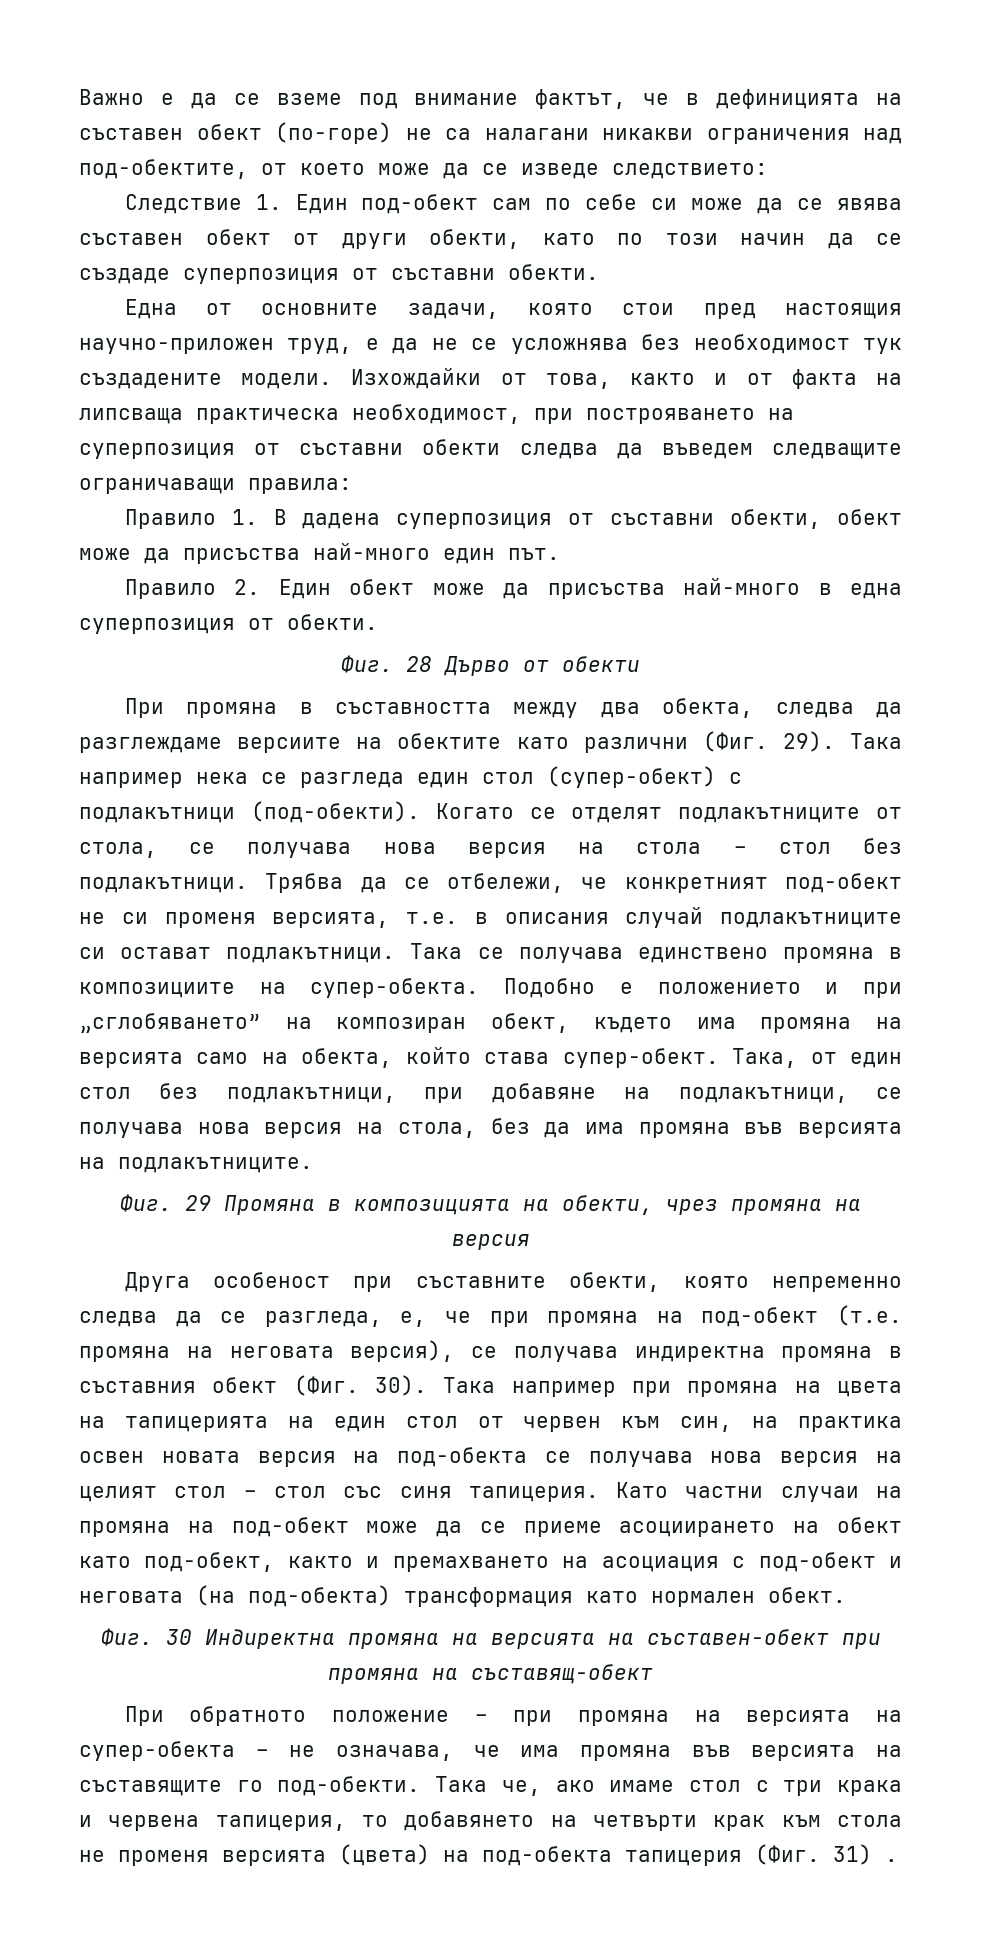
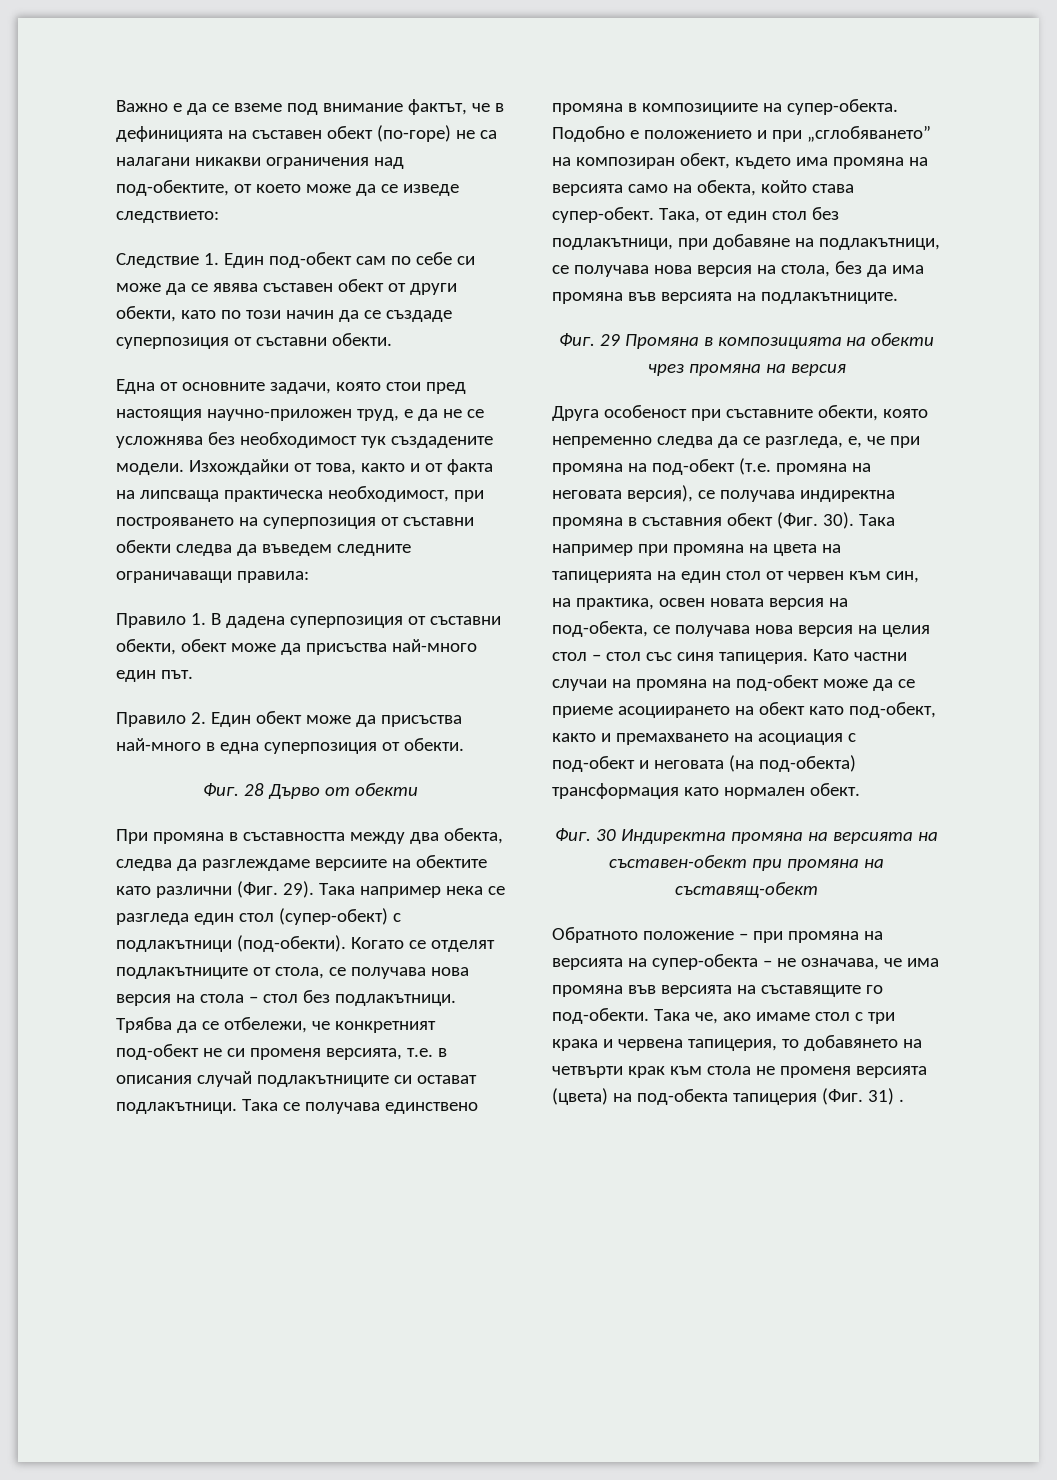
- Изхождайки от това, както и от факта на липсваща практическа необходимост, при построяването на суперпозиция от съставни обекти следва да въведем следващите ограничаващи правила:
+ Изхождайки от това, както и от факта на липсваща практическа необходимост, при построяването на суперпозиция от съставни обекти следва да въведем следните ограничаващи правила:
- Фиг. 29 Промяна в композицията на обекти, чрез промяна на версия
+ Фиг. 29 Промяна в композицията на обекти чрез промяна на версия
- Така например при промяна на цвета на тапицерията на един стол от червен към син, на практика освен новата версия на под-обекта се получава нова версия на целият стол – стол със синя тапицерия.
+ Така например при промяна на цвета на тапицерията на един стол от червен към син, на практика, освен новата версия на под-обекта, се получава нова версия на целия стол – стол със синя тапицерия.
- При обратното положение – при промяна на версията на супер-обекта – не означава, че има промяна във версията на съставящите го под-обекти.
+ Обратното положение – при промяна на версията на супер-обекта – не означава, че има промяна във версията на съставящите го под-обекти.

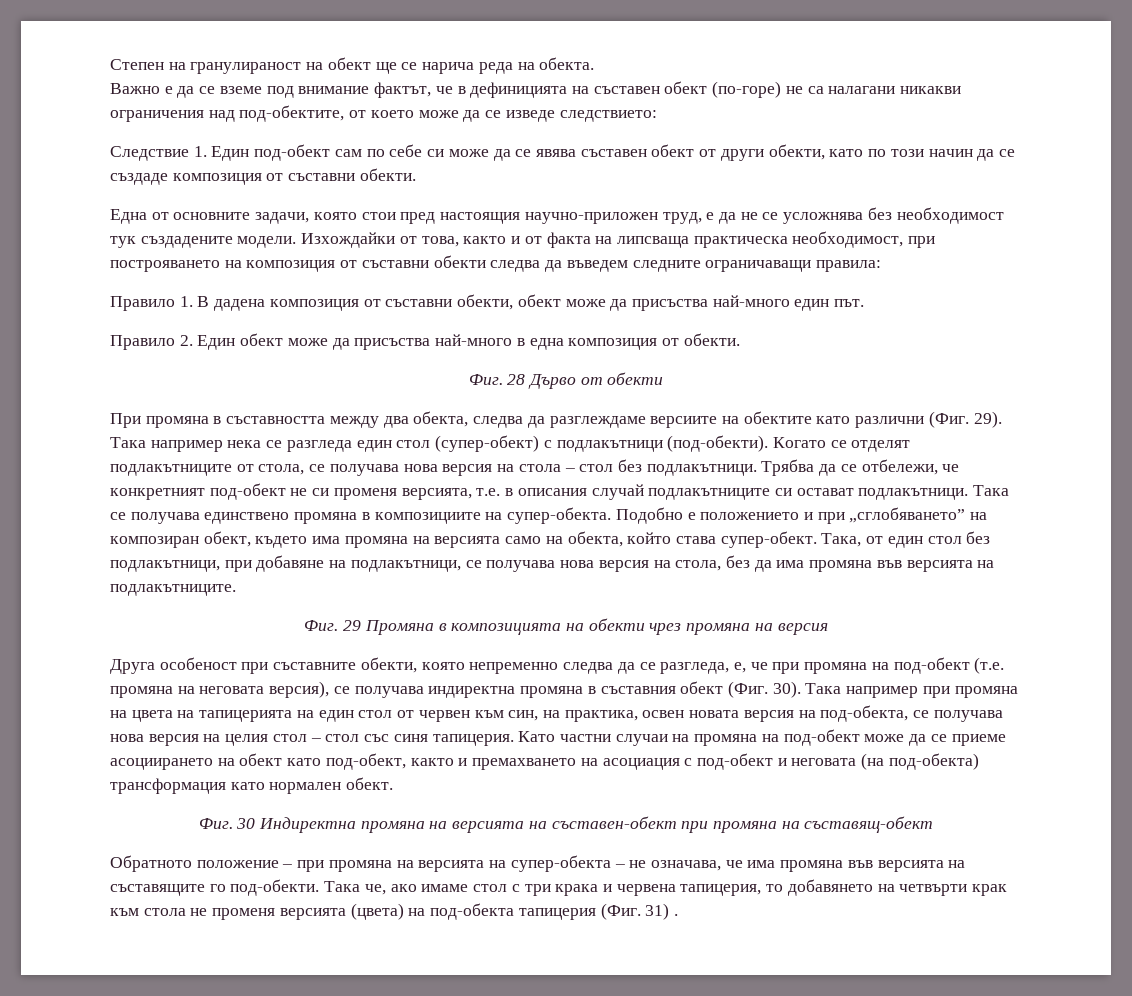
+ Степен на гранулираност на обект ще се нарича реда на обекта.
- Следствие 1. Един под-обект сам по себе си може да се явява съставен обект от други обекти, като по този начин да се създаде суперпозиция от съставни обекти.
+ Следствие 1. Един под-обект сам по себе си може да се явява съставен обект от други обекти, като по този начин да се създаде композиция от съставни обекти.
- Изхождайки от това, както и от факта на липсваща практическа необходимост, при построяването на суперпозиция от съставни обекти следва да въведем следните ограничаващи правила:
+ Изхождайки от това, както и от факта на липсваща практическа необходимост, при построяването на композиция от съставни обекти следва да въведем следните ограничаващи правила:
- Правило 1. В дадена суперпозиция от съставни обекти, обект може да присъства най-много един път.
+ Правило 1. В дадена композиция от съставни обекти, обект може да присъства най-много един път.
- Правило 2. Един обект може да присъства най-много в една суперпозиция от обекти.
+ Правило 2. Един обект може да присъства най-много в една композиция от обекти.

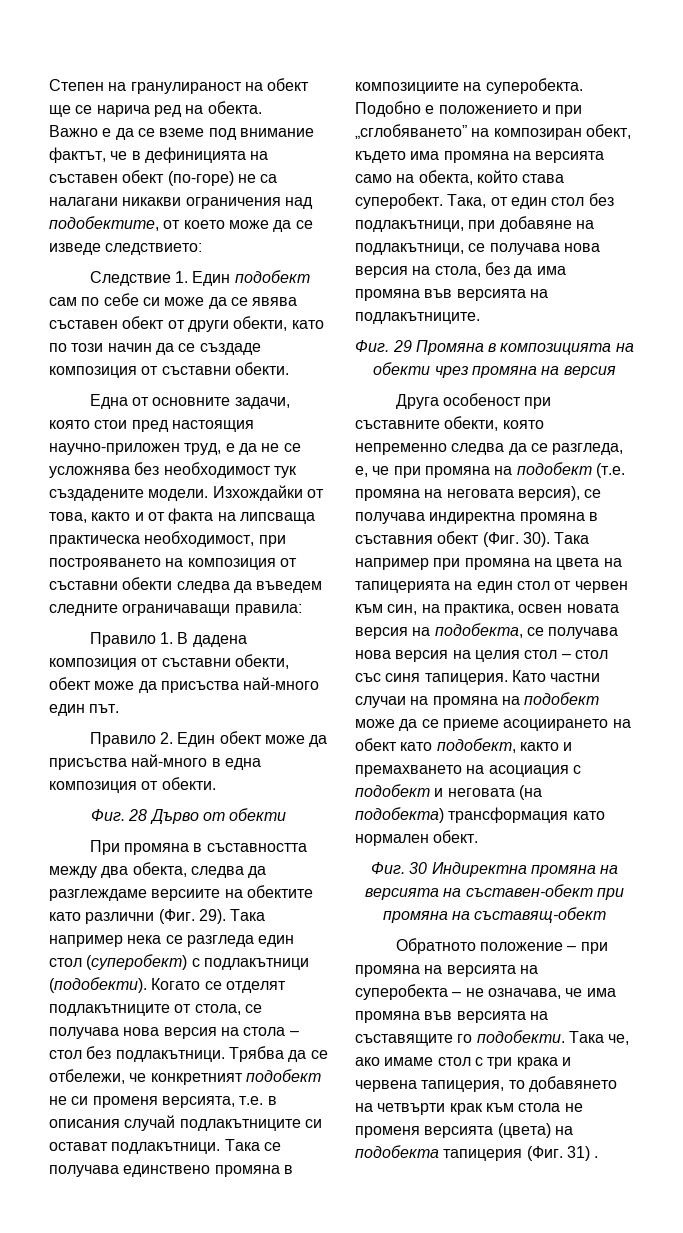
- Степен на гранулираност на обект ще се нарича реда на обекта.
+ Степен на гранулираност на обект ще се нарича ред на обекта.
- Важно е да се вземе под внимание фактът, че в дефиницията на съставен обект (по-горе) не са налагани никакви ограничения над под-обектите, от което може да се изведе следствието:
+ Важно е да се вземе под внимание фактът, че в дефиницията на съставен обект (по-горе) не са налагани никакви ограничения над подобектите, от което може да се изведе следствието:
- Следствие 1. Един под-обект сам по себе си може да се явява съставен обект от други обекти, като по този начин да се създаде композиция от съставни обекти.
+ Следствие 1. Един подобект сам по себе си може да се явява съставен обект от други обекти, като по този начин да се създаде композиция от съставни обекти.
- Така например нека се разгледа един стол (супер-обект) с подлакътници (под-обекти).
+ Така например нека се разгледа един стол (суперобект) с подлакътници (подобекти).
- Трябва да се отбележи, че конкретният под-обект не си променя версията, т.е. в описания случай подлакътниците си остават подлакътници.
+ Трябва да се отбележи, че конкретният подобект не си променя версията, т.е. в описания случай подлакътниците си остават подлакътници.
- Така се получава единствено промяна в композициите на супер-обекта.
+ Така се получава единствено промяна в композициите на суперобекта.
- Подобно е положението и при „сглобяването” на композиран обект, където има промяна на версията само на обекта, който става супер-обект.
+ Подобно е положението и при „сглобяването” на композиран обект, където има промяна на версията само на обекта, който става суперобект.
- Друга особеност при съставните обекти, която непременно следва да се разгледа, е, че при промяна на под-обект (т.е. промяна на неговата версия), се получава индиректна промяна в съставния обект (Фиг. 30).
+ Друга особеност при съставните обекти, която непременно следва да се разгледа, е, че при промяна на подобект (т.е. промяна на неговата версия), се получава индиректна промяна в съставния обект (Фиг. 30).
- Така например при промяна на цвета на тапицерията на един стол от червен към син, на практика, освен новата версия на под-обекта, се получава нова версия на целия стол – стол със синя тапицерия.
+ Така например при промяна на цвета на тапицерията на един стол от червен към син, на практика, освен новата версия на подобекта, се получава нова версия на целия стол – стол със синя тапицерия.
- Като частни случаи на промяна на под-обект може да се приеме асоциирането на обект като под-обект, както и премахването на асоциация с под-обект и неговата (на под-обекта) трансформация като нормален обект.
+ Като частни случаи на промяна на подобект може да се приеме асоциирането на обект като подобект, както и премахването на асоциация с подобект и неговата (на подобекта) трансформация като нормален обект.
- Обратното положение – при промяна на версията на супер-обекта – не означава, че има промяна във версията на съставящите го под-обекти.
+ Обратното положение – при промяна на версията на суперобекта – не означава, че има промяна във версията на съставящите го подобекти.
- Така че, ако имаме стол с три крака и червена тапицерия, то добавянето на четвърти крак към стола не променя версията (цвета) на под-обекта тапицерия (Фиг. 31) .
+ Така че, ако имаме стол с три крака и червена тапицерия, то добавянето на четвърти крак към стола не променя версията (цвета) на подобекта тапицерия (Фиг. 31) .

